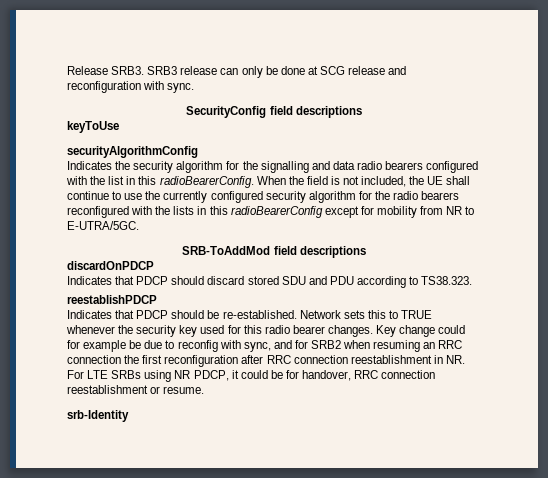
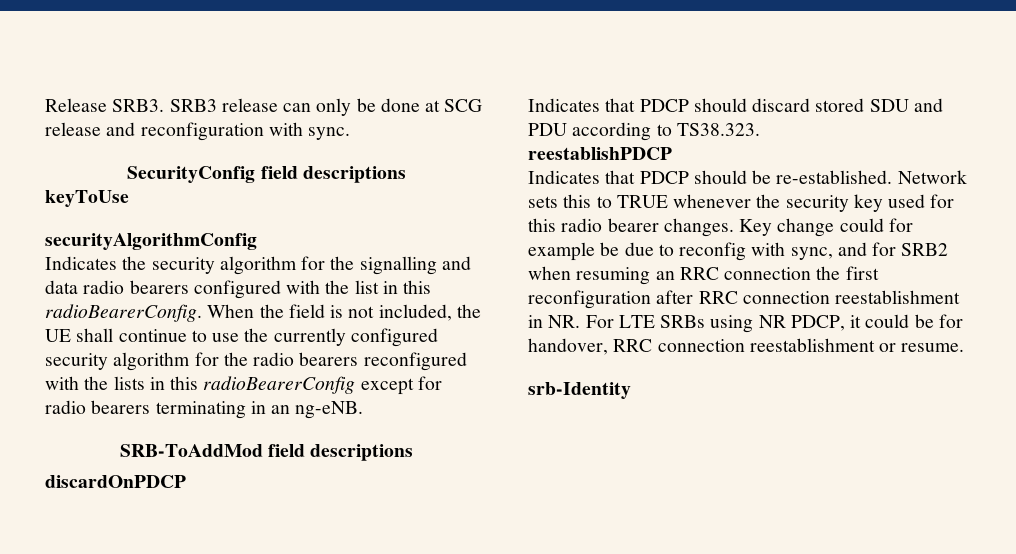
- When the field is not included, the UE shall continue to use the currently configured security algorithm for the radio bearers reconfigured with the lists in this radioBearerConfig except for mobility from NR to E-UTRA/5GC.
+ When the field is not included, the UE shall continue to use the currently configured security algorithm for the radio bearers reconfigured with the lists in this radioBearerConfig except for radio bearers terminating in an ng-eNB.

